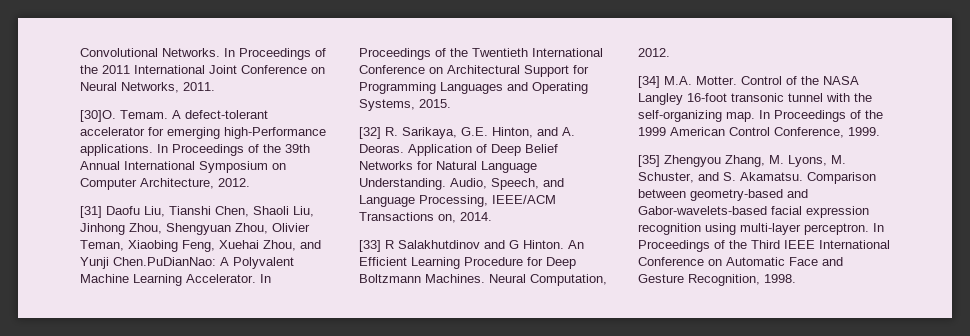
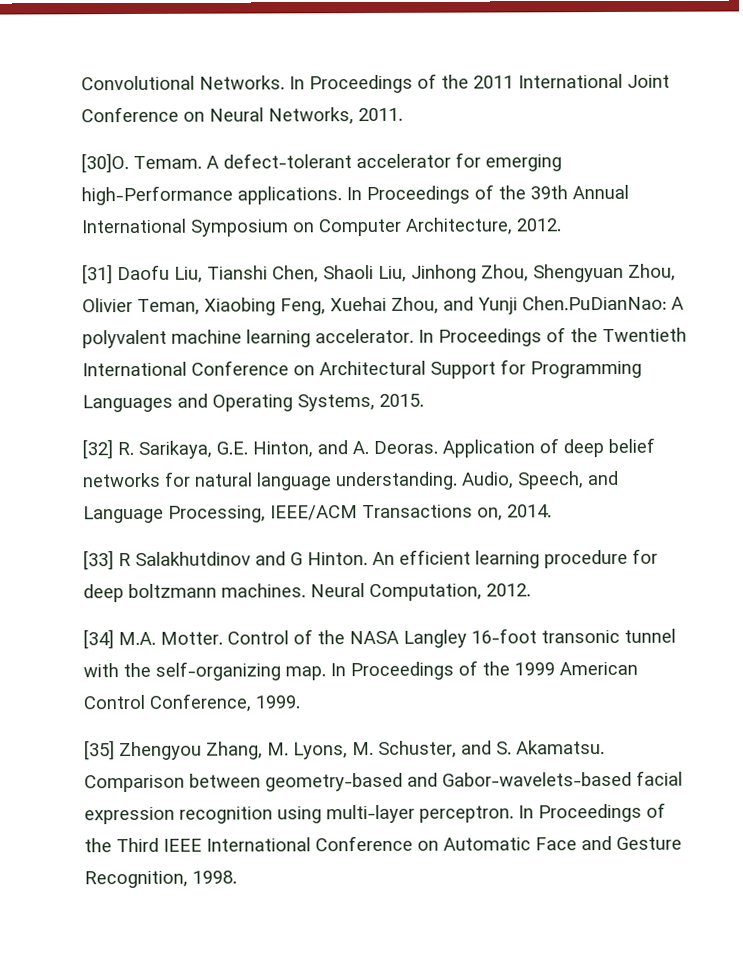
- [31] Daofu Liu, Tianshi Chen, Shaoli Liu, Jinhong Zhou, Shengyuan Zhou, Olivier Teman, Xiaobing Feng, Xuehai Zhou, and Yunji Chen.PuDianNao: A Polyvalent Machine Learning Accelerator.
+ [31] Daofu Liu, Tianshi Chen, Shaoli Liu, Jinhong Zhou, Shengyuan Zhou, Olivier Teman, Xiaobing Feng, Xuehai Zhou, and Yunji Chen.PuDianNao: A polyvalent machine learning accelerator.
- Application of Deep Belief Networks for Natural Language Understanding.
+ Application of deep belief networks for natural language understanding.
- An Efficient Learning Procedure for Deep Boltzmann Machines.
+ An efficient learning procedure for deep boltzmann machines.

